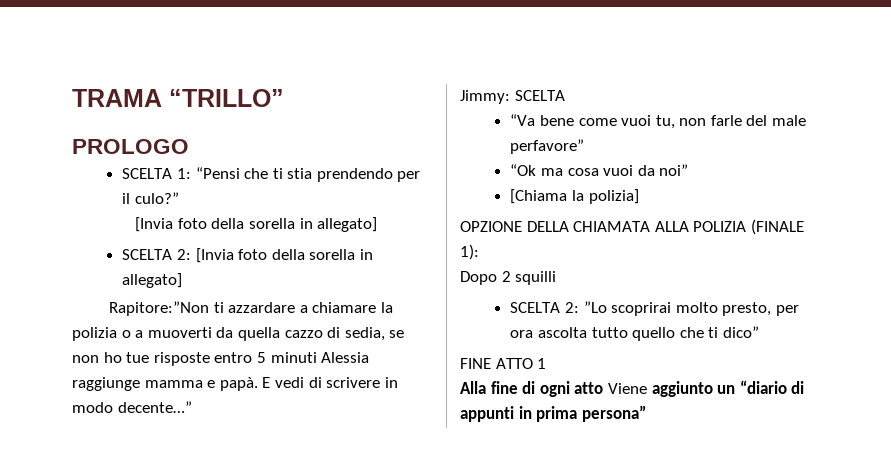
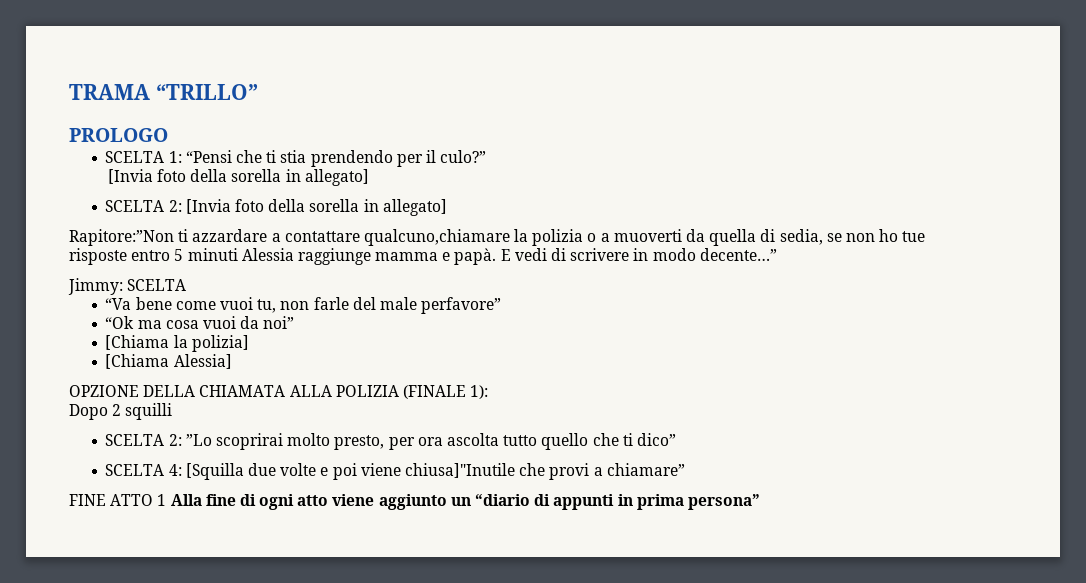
- Rapitore:”Non ti azzardare a chiamare la polizia o a muoverti da quella cazzo di sedia, se non ho tue risposte entro 5 minuti Alessia raggiunge mamma e papà.
+ Rapitore:”Non ti azzardare a contattare qualcuno,chiamare la polizia o a muoverti da quella di sedia, se non ho tue risposte entro 5 minuti Alessia raggiunge mamma e papà.
+ [Chiama Alessia]
+ SCELTA 4: [Squilla due volte e poi viene chiusa]"Inutile che provi a chiamare”
- FINE ATTO 1
- Alla fine di ogni atto Viene aggiunto un “diario di appunti in prima persona”
+ FINE ATTO 1 Alla fine di ogni atto viene aggiunto un “diario di appunti in prima persona”

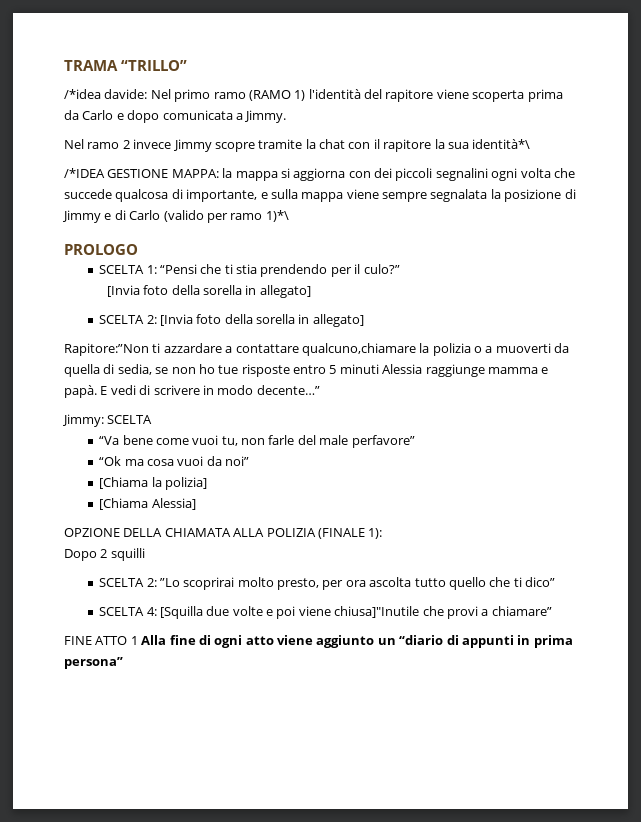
+ /*idea davide: Nel primo ramo (RAMO 1) l'identità del rapitore viene scoperta prima da Carlo e dopo comunicata a Jimmy.
+ Nel ramo 2 invece Jimmy scopre tramite la chat con il rapitore la sua identità*\
+ /*IDEA GESTIONE MAPPA: la mappa si aggiorna con dei piccoli segnalini ogni volta che succede qualcosa di importante, e sulla mappa viene sempre segnalata la posizione di Jimmy e di Carlo (valido per ramo 1)*\

